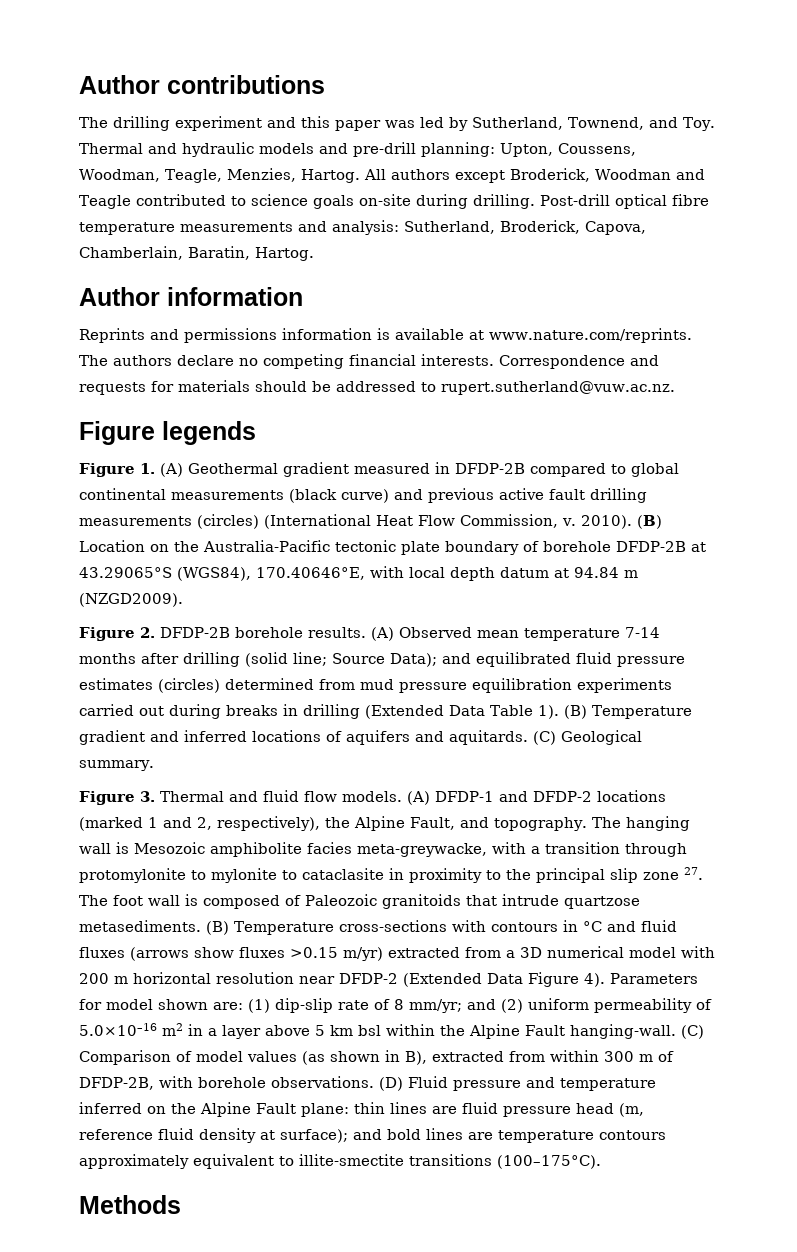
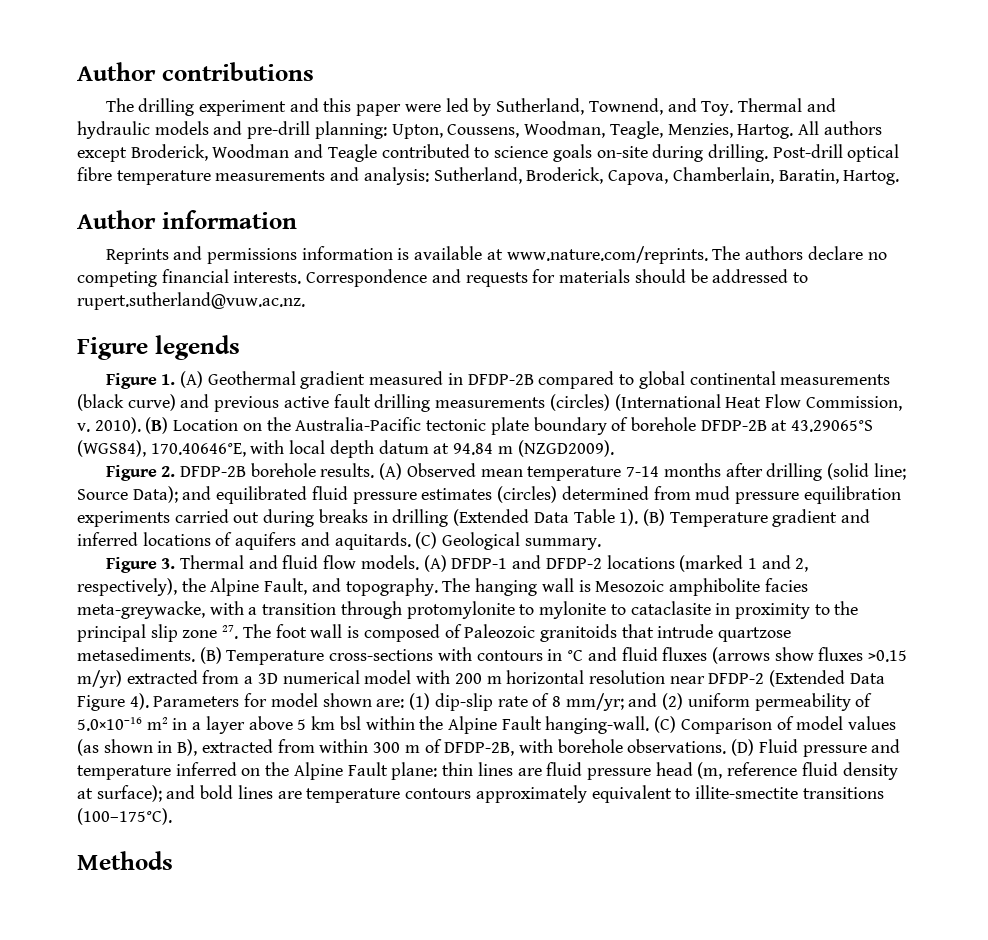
- The drilling experiment and this paper was led by Sutherland, Townend, and Toy. Thermal and hydraulic models and pre-drill planning: Upton, Coussens, Woodman, Teagle, Menzies, Hartog.
+ The drilling experiment and this paper were led by Sutherland, Townend, and Toy. Thermal and hydraulic models and pre-drill planning: Upton, Coussens, Woodman, Teagle, Menzies, Hartog.

